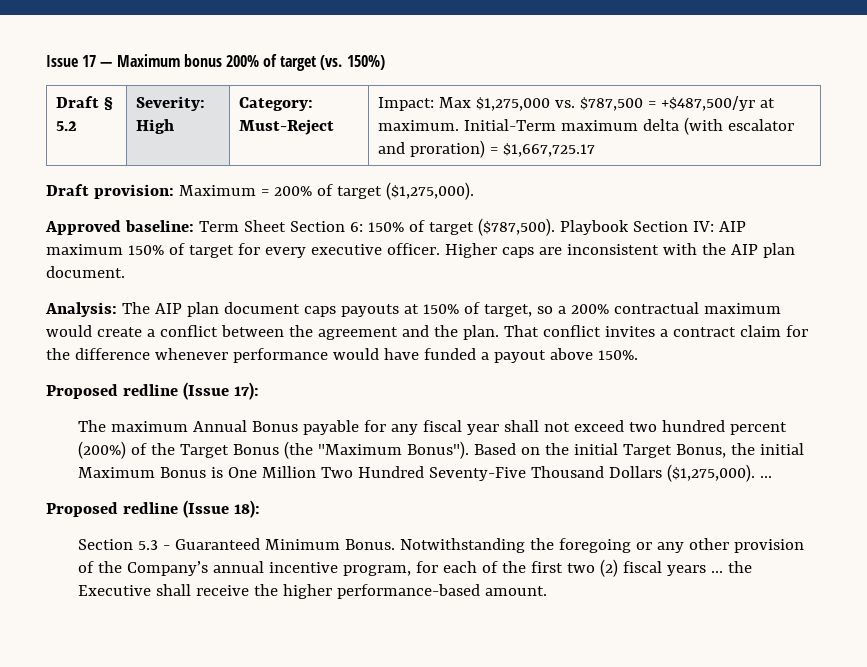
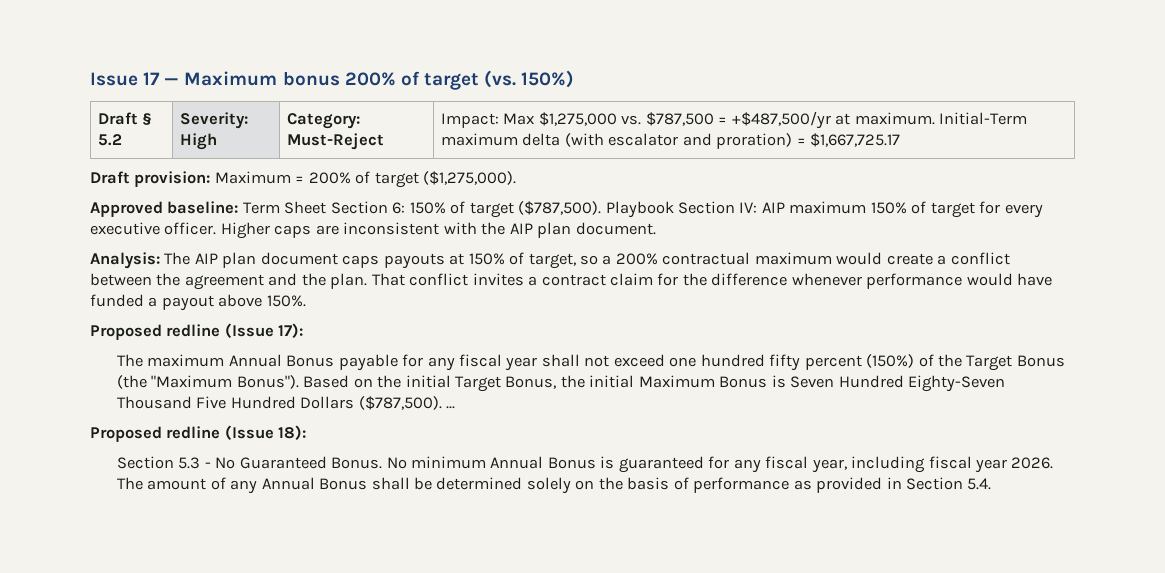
- The maximum Annual Bonus payable for any fiscal year shall not exceed two hundred percent (200%) of the Target Bonus (the "Maximum Bonus").
+ The maximum Annual Bonus payable for any fiscal year shall not exceed one hundred fifty percent (150%) of the Target Bonus (the "Maximum Bonus").
- Based on the initial Target Bonus, the initial Maximum Bonus is One Million Two Hundred Seventy-Five Thousand Dollars ($1,275,000). ...
+ Based on the initial Target Bonus, the initial Maximum Bonus is Seven Hundred Eighty-Seven Thousand Five Hundred Dollars ($787,500). ...
- Section 5.3 - Guaranteed Minimum Bonus. Notwithstanding the foregoing or any other provision of the Company’s annual incentive program, for each of the first two (2) fiscal years ... the Executive shall receive the higher performance-based amount.
+ Section 5.3 - No Guaranteed Bonus. No minimum Annual Bonus is guaranteed for any fiscal year, including fiscal year 2026. The amount of any Annual Bonus shall be determined solely on the basis of performance as provided in Section 5.4.

